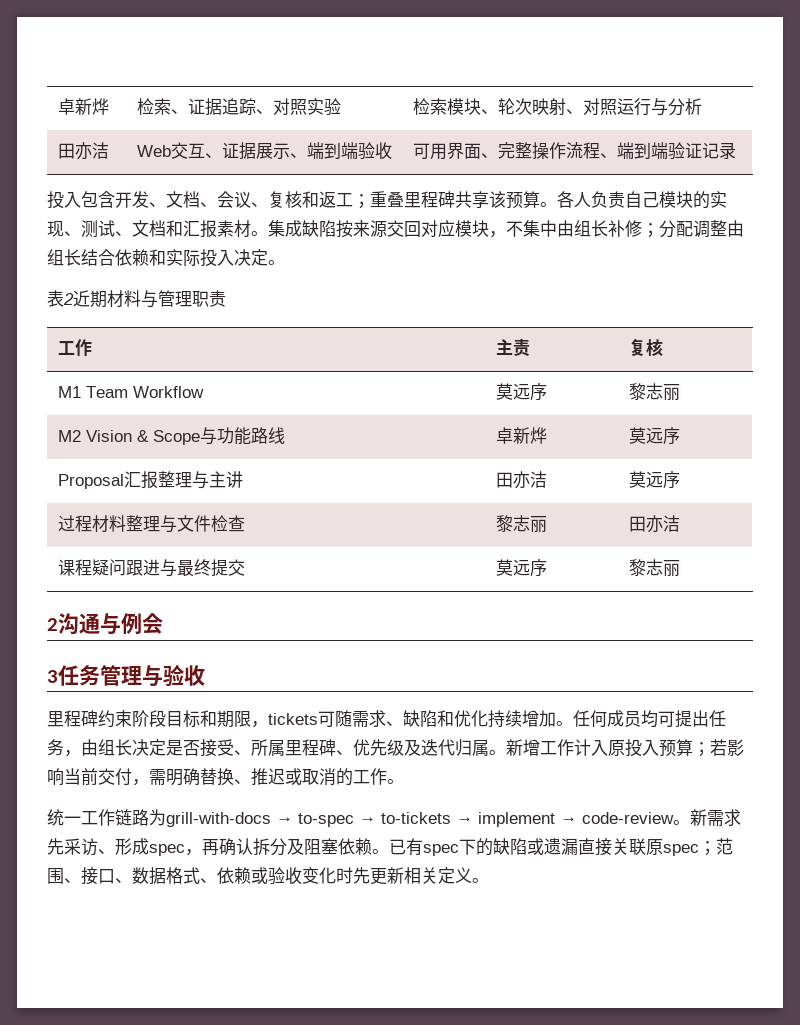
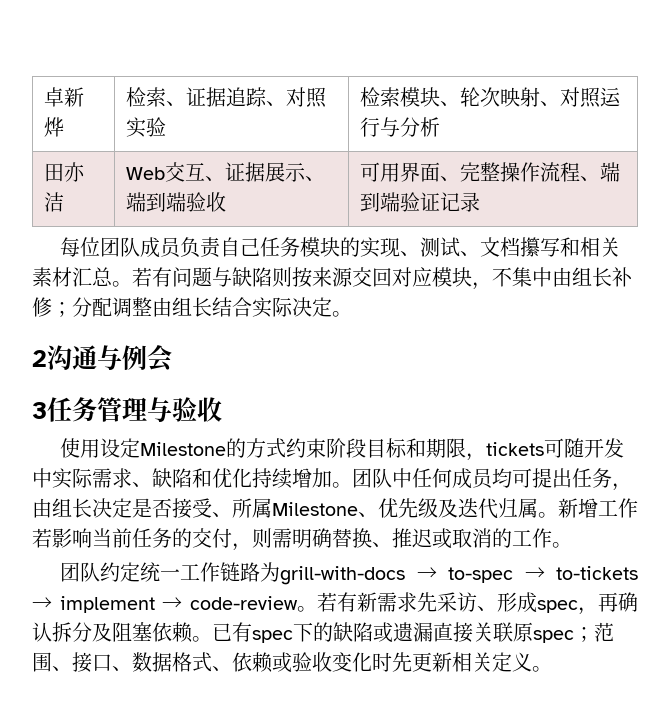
- 投入包含开发、文档、会议、复核和返工；重叠里程碑共享该预算。各人负责自己模块的实现、测试、文档和汇报素材。集成缺陷按来源交回对应模块，不集中由组长补修；分配调整由组长结合依赖和实际投入决定。
- 表2近期材料与管理职责
- 工作 | 主责 | 复核
- M1 Team Workflow | 莫远序 | 黎志丽
- M2 Vision & Scope与功能路线 | 卓新烨 | 莫远序
- Proposal汇报整理与主讲 | 田亦洁 | 莫远序
- 过程材料整理与文件检查 | 黎志丽 | 田亦洁
- 课程疑问跟进与最终提交 | 莫远序 | 黎志丽
+ 每位团队成员负责自己任务模块的实现、测试、文档攥写和相关素材汇总。若有问题与缺陷则按来源交回对应模块，不集中由组长补修；分配调整由组长结合实际决定。
- 里程碑约束阶段目标和期限，tickets可随需求、缺陷和优化持续增加。
+ 使用设定Milestone的方式约束阶段目标和期限，tickets可随开发中实际需求、缺陷和优化持续增加。
- 任何成员均可提出任务，由组长决定是否接受、所属里程碑、优先级及迭代归属。
+ 团队中任何成员均可提出任务，由组长决定是否接受、所属Milestone、优先级及迭代归属。
- 新增工作计入原投入预算；若影响当前交付，需明确替换、推迟或取消的工作。
+ 新增工作若影响当前任务的交付，则需明确替换、推迟或取消的工作。
- 统一工作链路为grill-with-docs → to-spec → to-tickets → implement → code-review。
+ 团队约定统一工作链路为grill-with-docs → to-spec → to-tickets → implement → code-review。
- 新需求先采访、形成spec，再确认拆分及阻塞依赖。
+ 若有新需求先采访、形成spec，再确认拆分及阻塞依赖。

